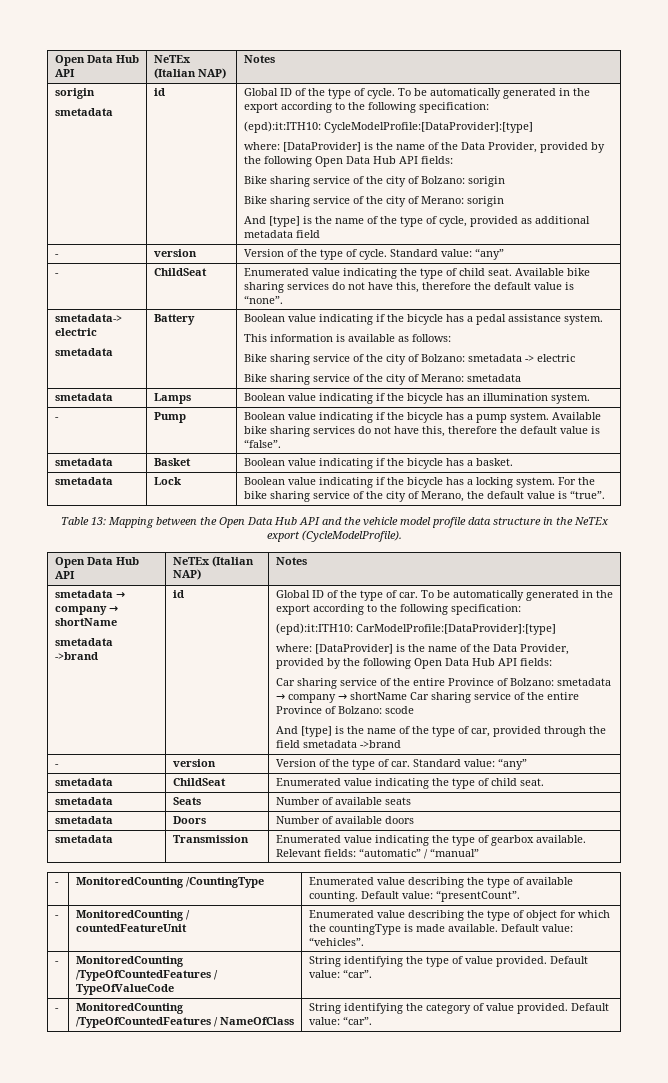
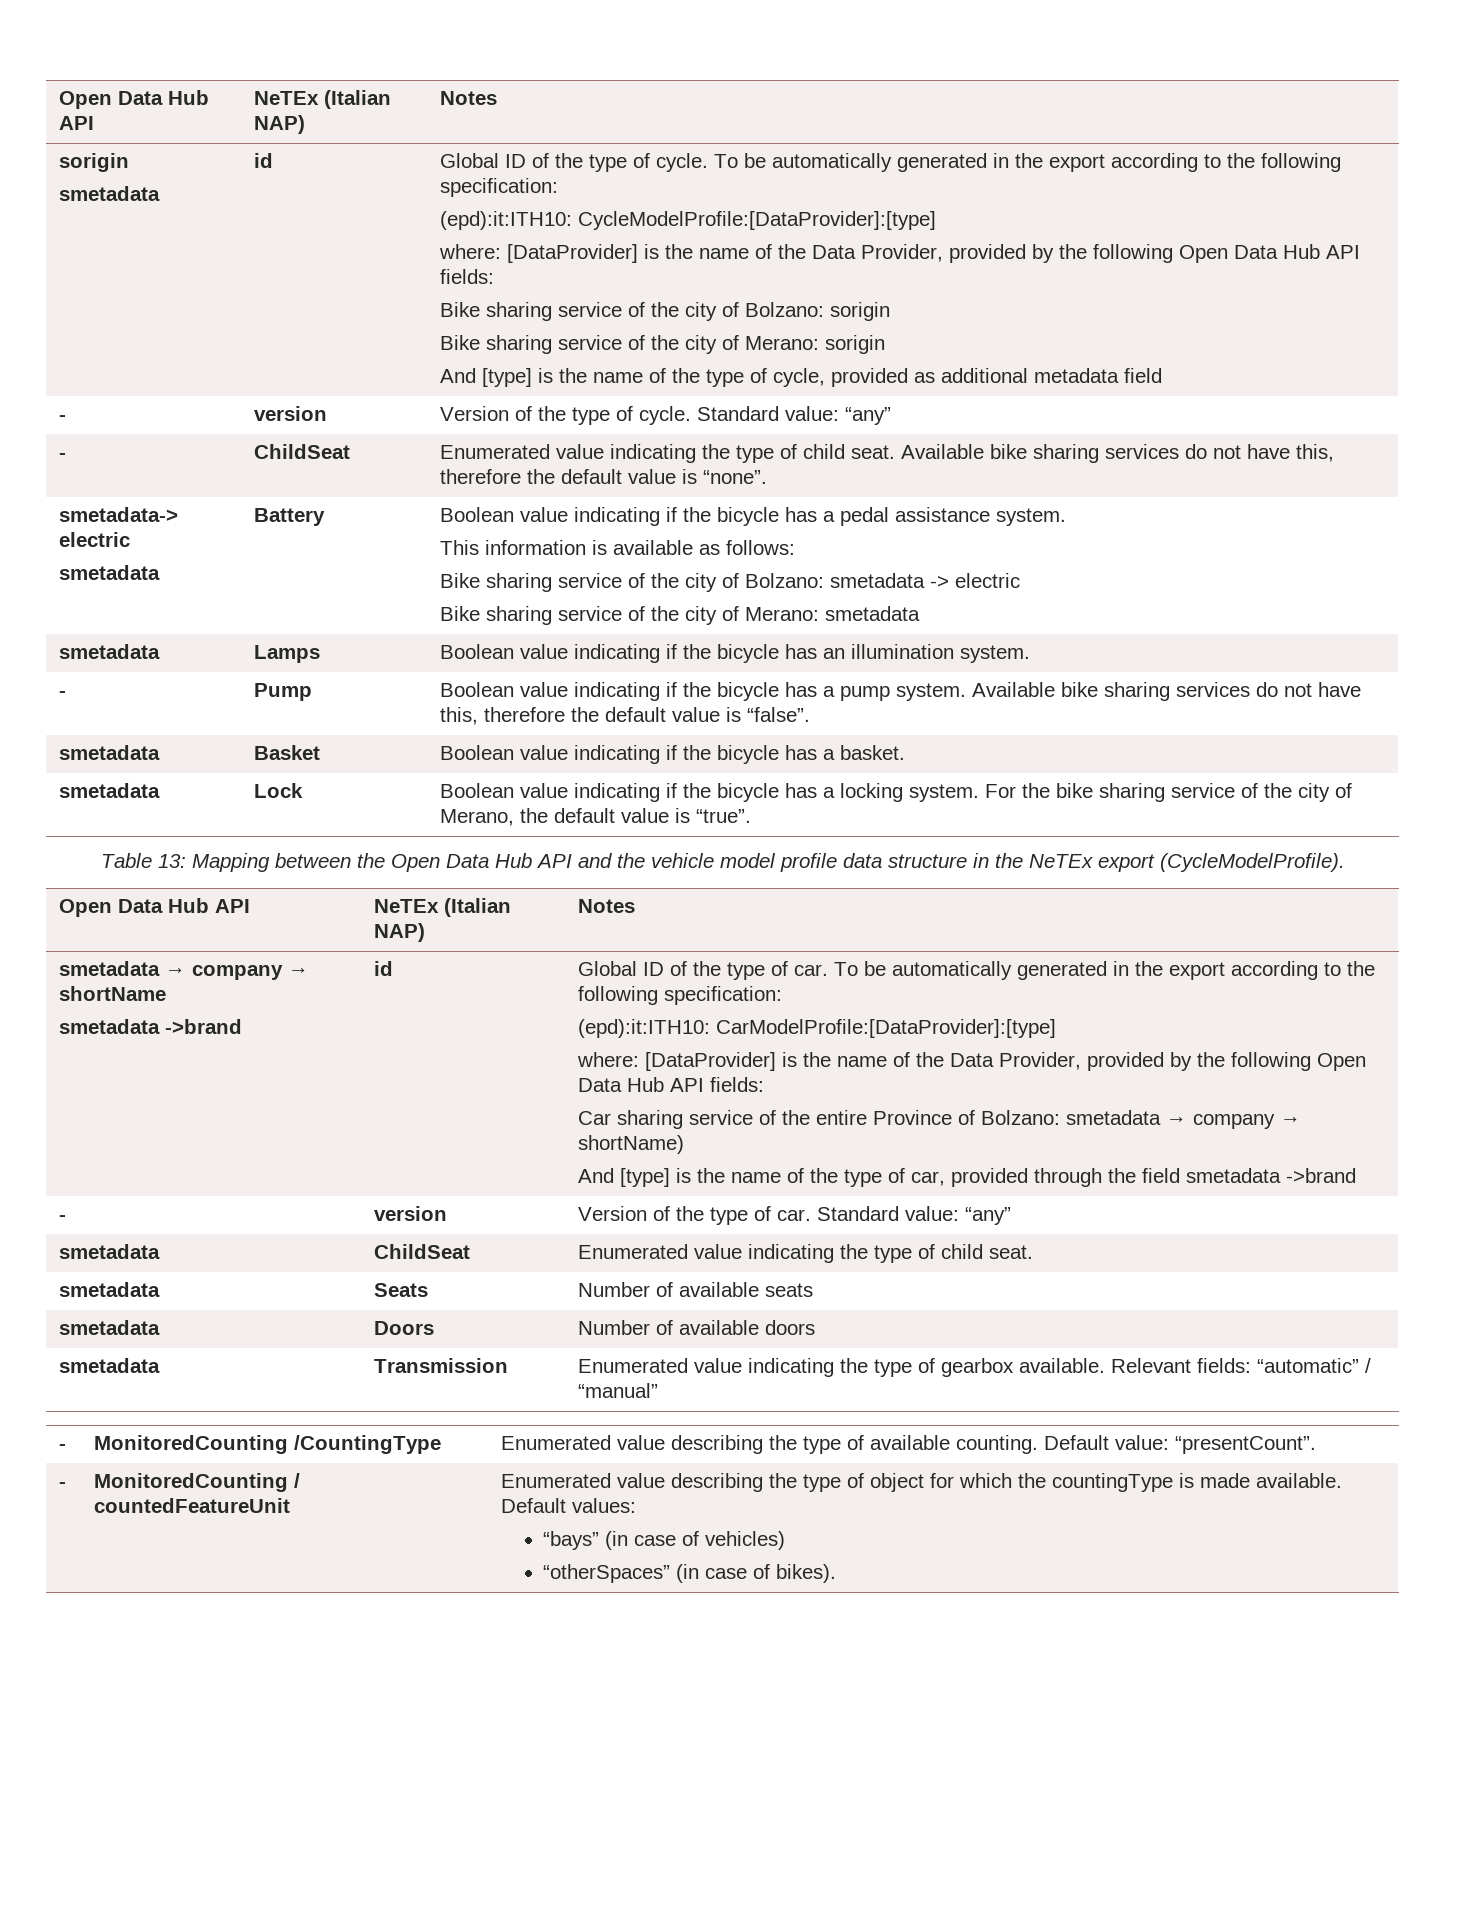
- Car sharing service of the entire Province of Bolzano: smetadata → company → shortName Car sharing service of the entire Province of Bolzano: scode
+ Car sharing service of the entire Province of Bolzano: smetadata → company → shortName)
- - | MonitoredCounting / countedFeatureUnit | Enumerated value describing the type of object for which the countingType is made available. Default value: “vehicles”.
- - | MonitoredCounting /TypeOfCountedFeatures / TypeOfValueCode | String identifying the type of value provided. Default value: “car”.
- - | MonitoredCounting /TypeOfCountedFeatures / NameOfClass | String identifying the category of value provided. Default value: “car”.
+ - | MonitoredCounting / countedFeatureUnit | Enumerated value describing the type of object for which the countingType is made available. Default values:
+ “bays” (in case of vehicles)
+ “otherSpaces” (in case of bikes).

